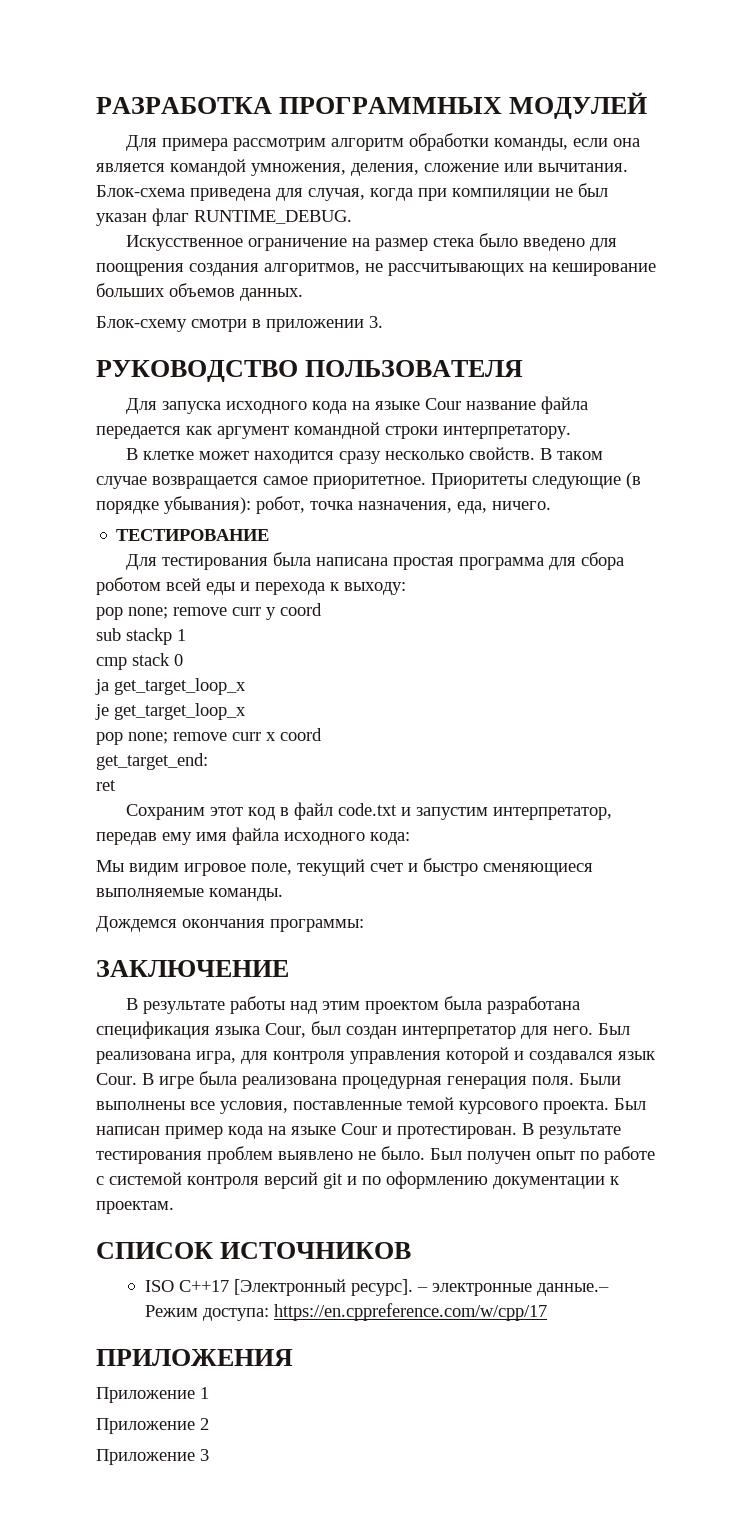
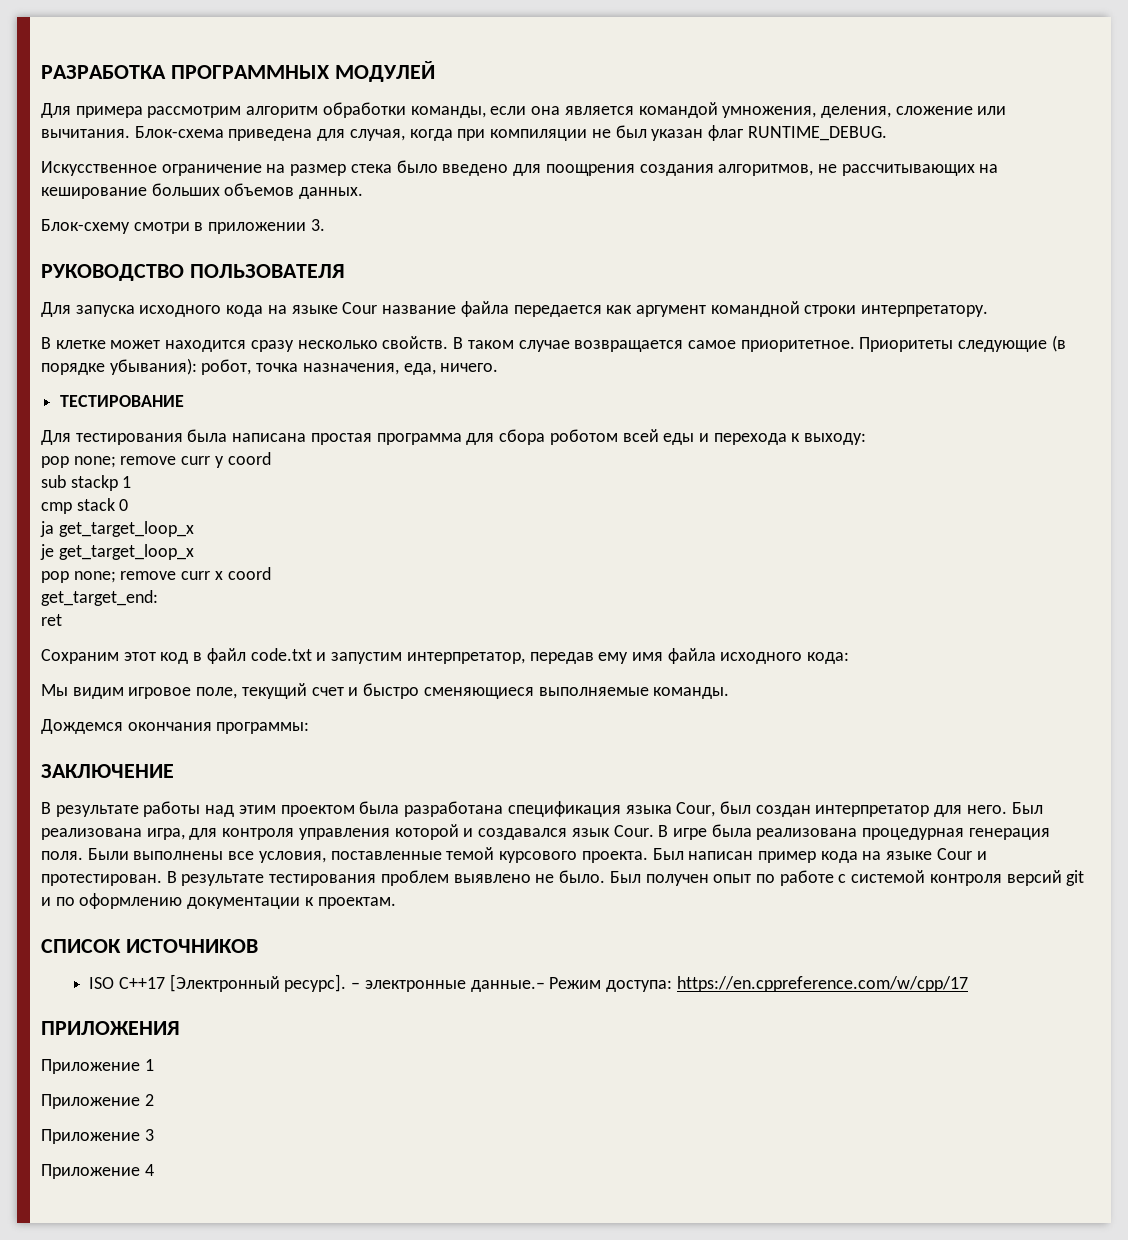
+ Приложение 4

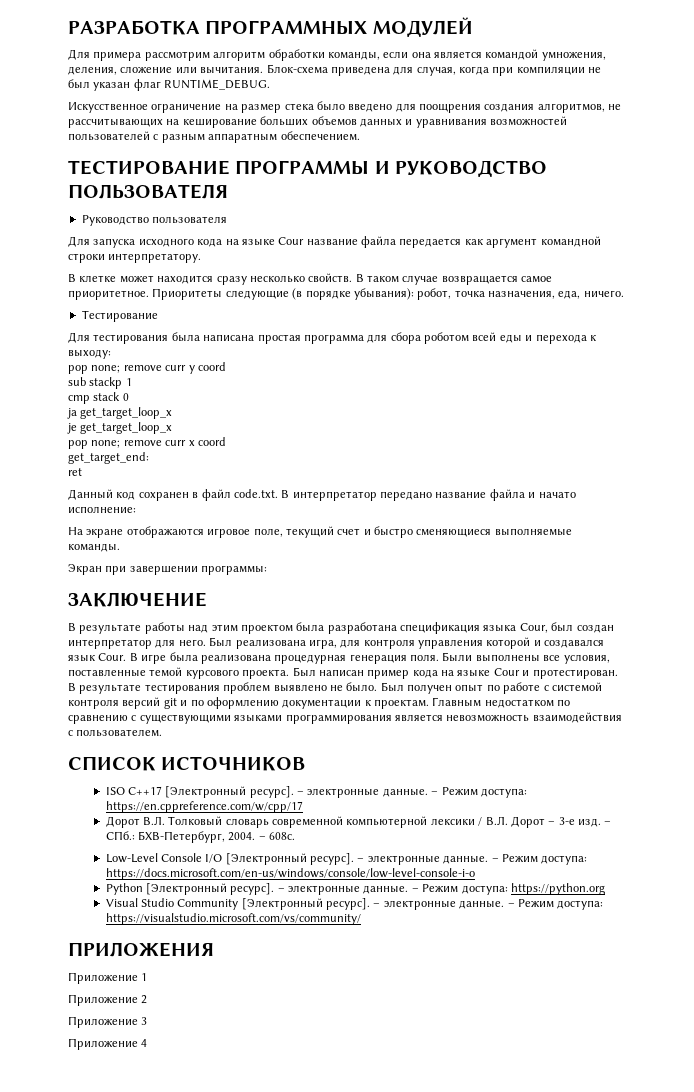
- Искусственное ограничение на размер стека было введено для поощрения создания алгоритмов, не рассчитывающих на кешированиe больших объемов данных.
- Блок-схему смотри в приложении 3.
- РУКОВОДСТВО ПОЛЬЗОВАТЕЛЯ
+ Искусственное ограничение на размер стека было введено для поощрения создания алгоритмов, не рассчитывающих на кешированиe больших объемов данных и уравнивания возможностей пользователей с разным аппаратным обеспечением.
+ ТЕСТИРОВАНИЕ ПРОГРАММЫ И РУКОВОДСТВО ПОЛЬЗОВАТЕЛЯ
+ Руководство пользователя
- ТЕСТИРОВАНИЕ
+ Тестирование
- Сохраним этот код в файл code.txt и запустим интерпретатор, передав ему имя файла исходного кода:
- Мы видим игровое поле, текущий счет и быстро сменяющиеся выполняемые команды.
+ Данный код сохранен в файл code.txt. В интерпретатор передано название файла и начато исполнение:
+ На экране отображаются игровое поле, текущий счет и быстро сменяющиеся выполняемые команды.
- Дождемся окончания программы:
+ Экран при завершении программы:
+ Главным недостатком по сравнению с существующими языками программирования является невозможность взаимодействия с пользователем.
- – электронные данные.– Режим доступа: https://en.cppreference.com/w/cpp/17
+ – электронные данные. – Режим доступа: https://en.cppreference.com/w/cpp/17
+ Дорот В.Л. Толковый словарь современной компьютерной лексики / В.Л. Дорот – 3-е изд. – СПб.: БХВ-Петербург, 2004. – 608с.
+ Low-Level Console I/O [Электронный ресурс]. – электронные данные. – Режим доступа: https://docs.microsoft.com/en-us/windows/console/low-level-console-i-o
+ Python [Электронный ресурс]. – электронные данные. – Режим доступа: https://python.org
+ Visual Studio Community [Электронный ресурс]. – электронные данные. – Режим доступа: https://visualstudio.microsoft.com/vs/community/

